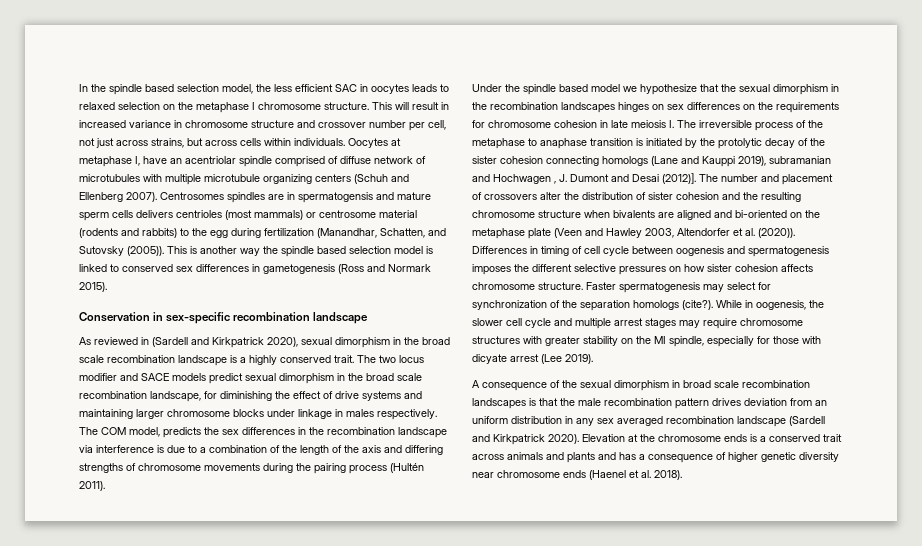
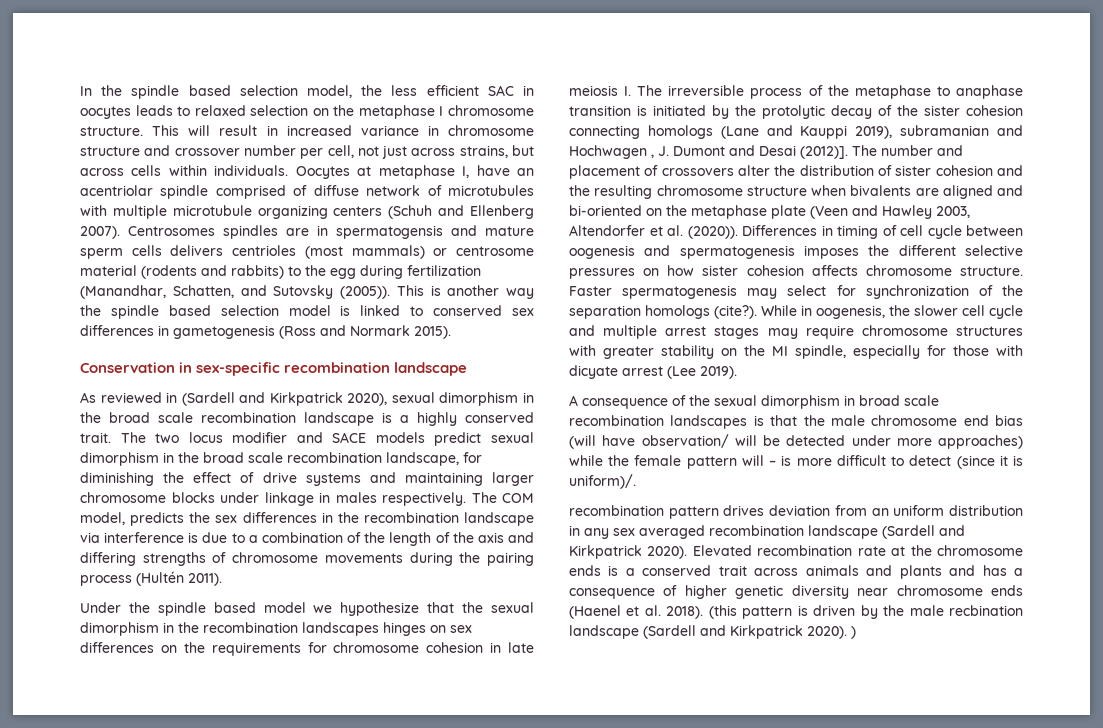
- A consequence of the sexual dimorphism in broad scale recombination landscapes is that the male recombination pattern drives deviation from an uniform distribution in any sex averaged recombination landscape (Sardell and Kirkpatrick 2020).
+ A consequence of the sexual dimorphism in broad scale recombination landscapes is that the male chromosome end bias (will have observation/ will be detected under more approaches) while the female pattern will – is more difficult to detect (since it is uniform)/.
+ recombination pattern drives deviation from an uniform distribution in any sex averaged recombination landscape (Sardell and Kirkpatrick 2020).
- Elevation at the chromosome ends is a conserved trait across animals and plants and has a consequence of higher genetic diversity near chromosome ends (Haenel et al. 2018).
+ Elevated recombination rate at the chromosome ends is a conserved trait across animals and plants and has a consequence of higher genetic diversity near chromosome ends (Haenel et al. 2018).
+ (this pattern is driven by the male recbination landscape (Sardell and Kirkpatrick 2020). )

